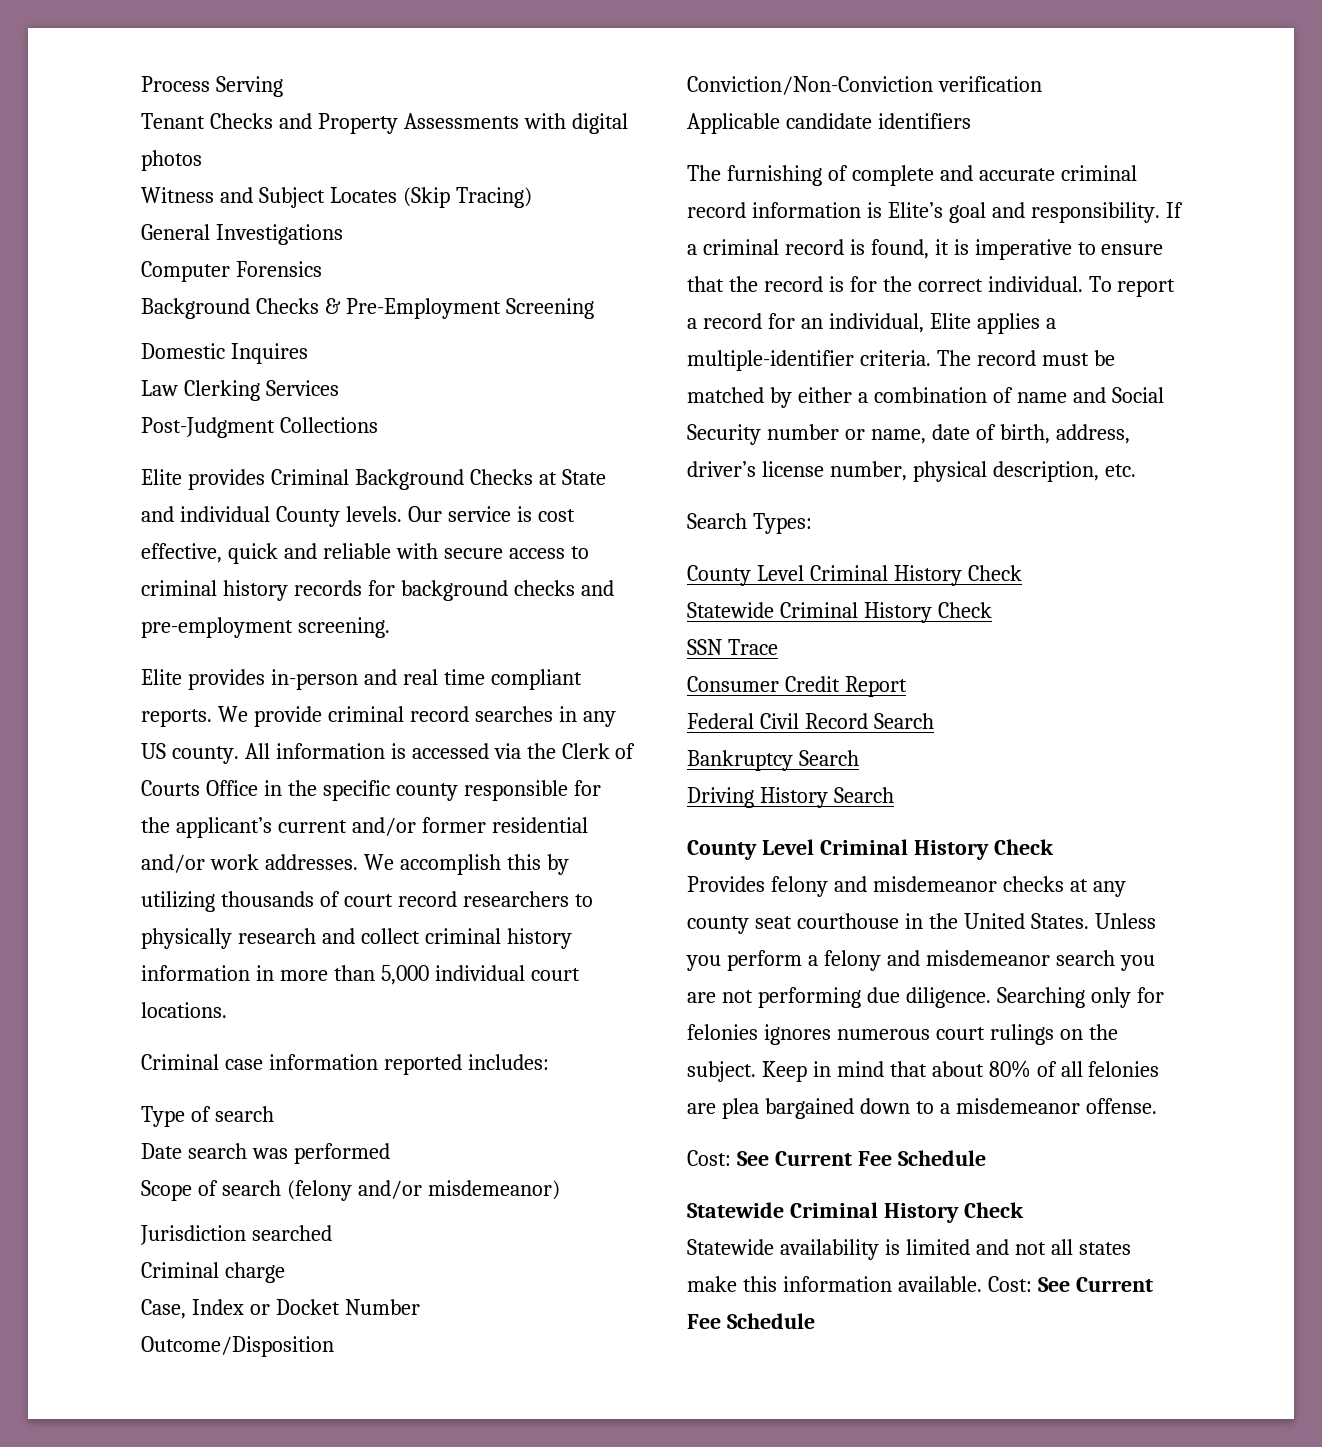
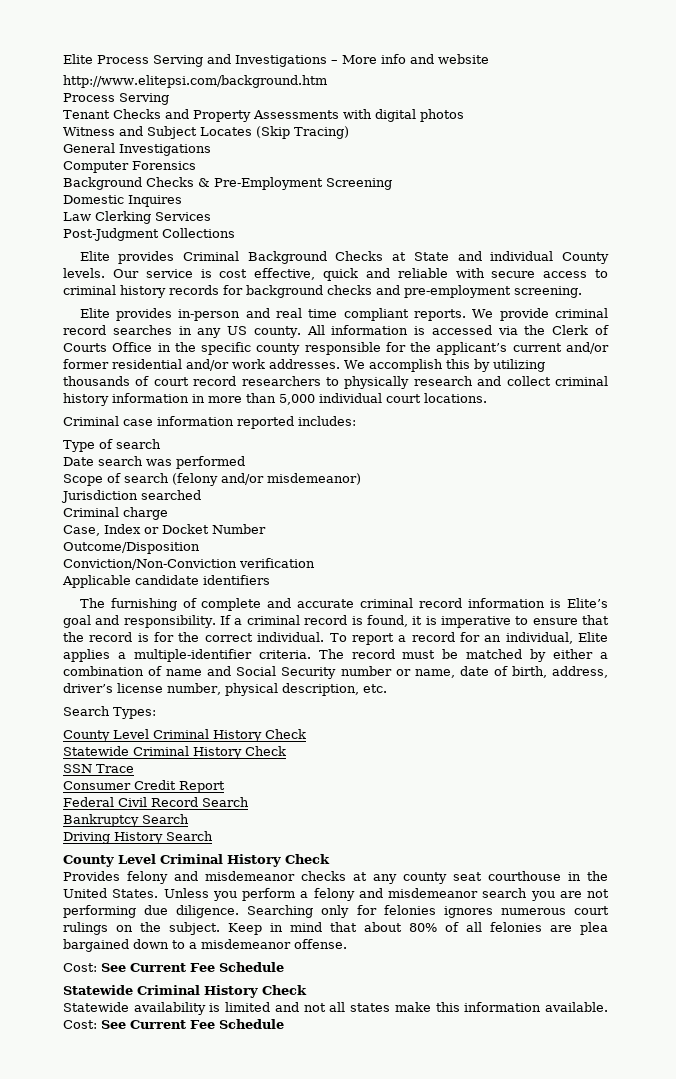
+ Elite Process Serving and Investigations – More info and website
+ http://www.elitepsi.com/background.htm

